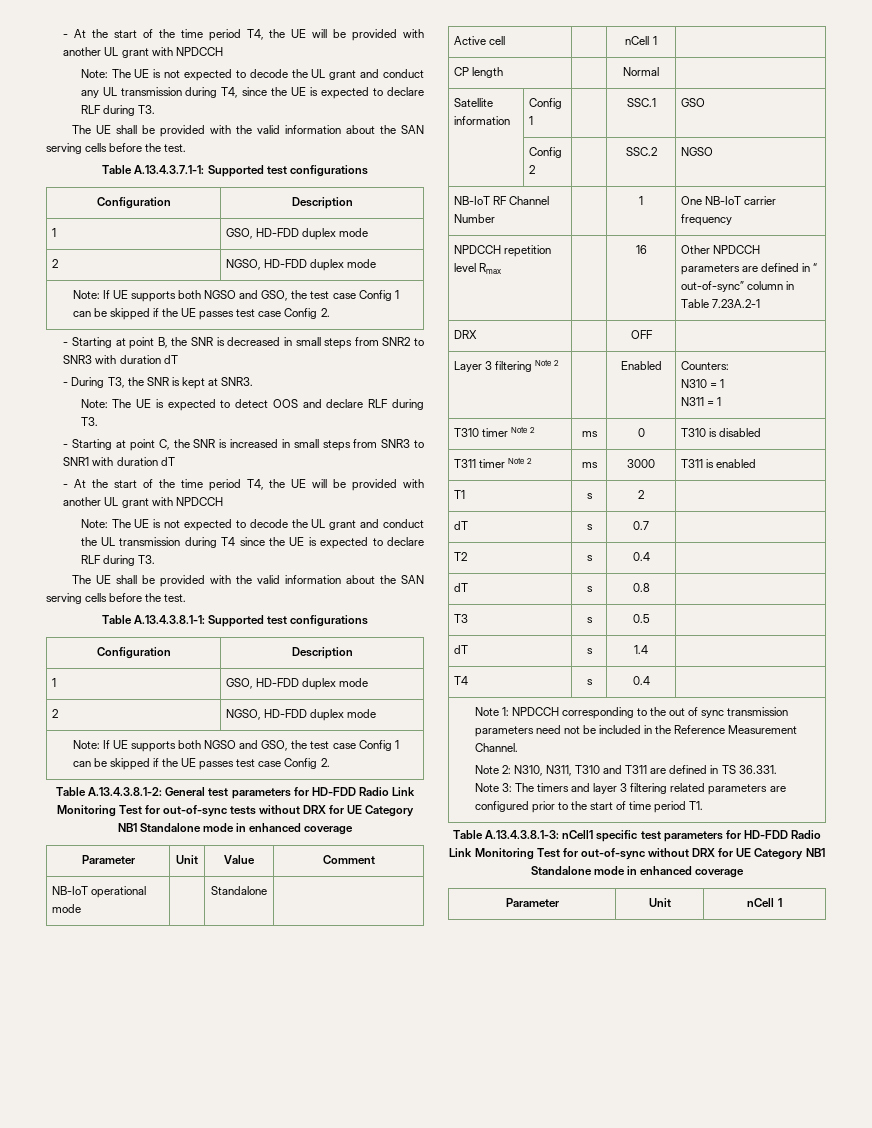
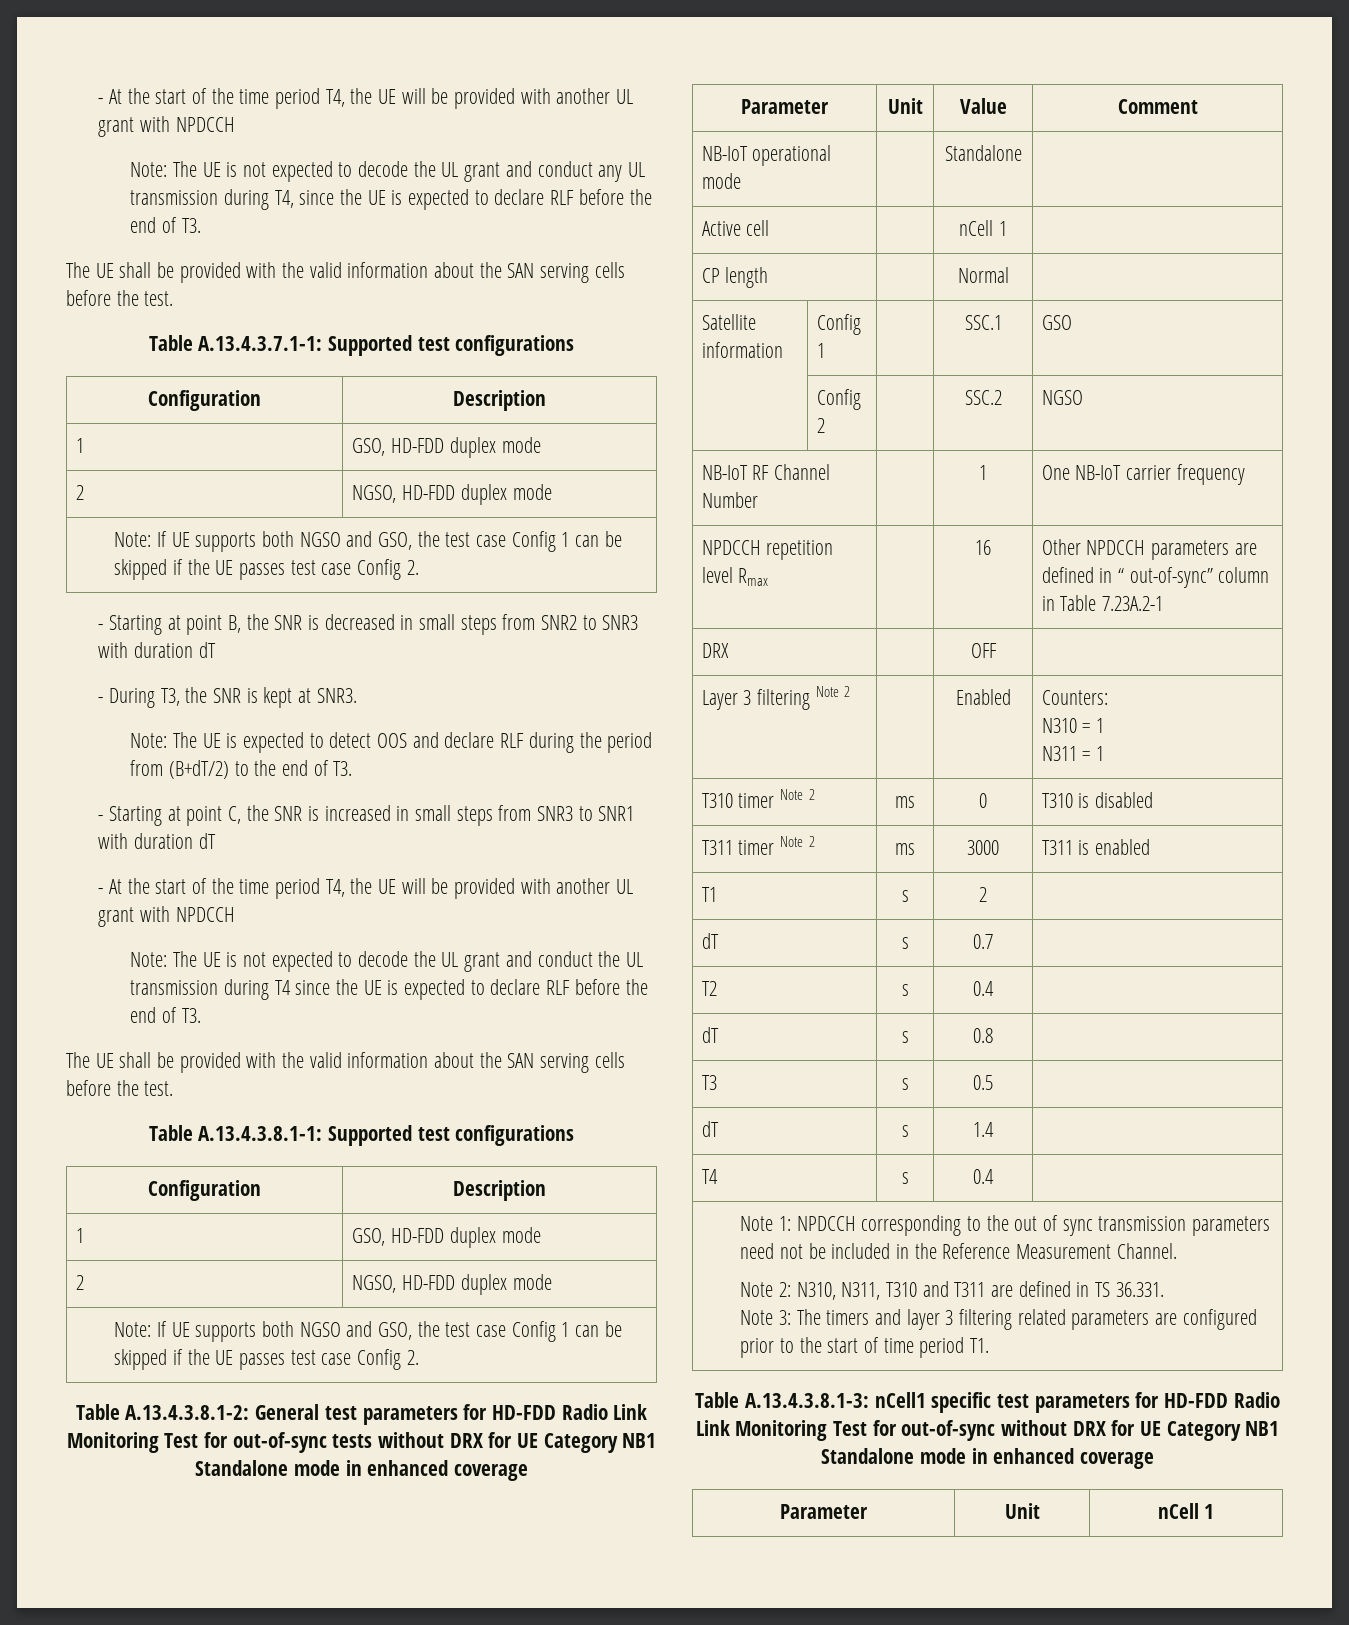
- Note: The UE is not expected to decode the UL grant and conduct any UL transmission during T4, since the UE is expected to declare RLF during T3.
+ Note: The UE is not expected to decode the UL grant and conduct any UL transmission during T4, since the UE is expected to declare RLF before the end of T3.
- Note: The UE is expected to detect OOS and declare RLF during T3.
+ Note: The UE is expected to detect OOS and declare RLF during the period from (B+dT/2) to the end of T3.
- Note: The UE is not expected to decode the UL grant and conduct the UL transmission during T4 since the UE is expected to declare RLF during T3.
+ Note: The UE is not expected to decode the UL grant and conduct the UL transmission during T4 since the UE is expected to declare RLF before the end of T3.

